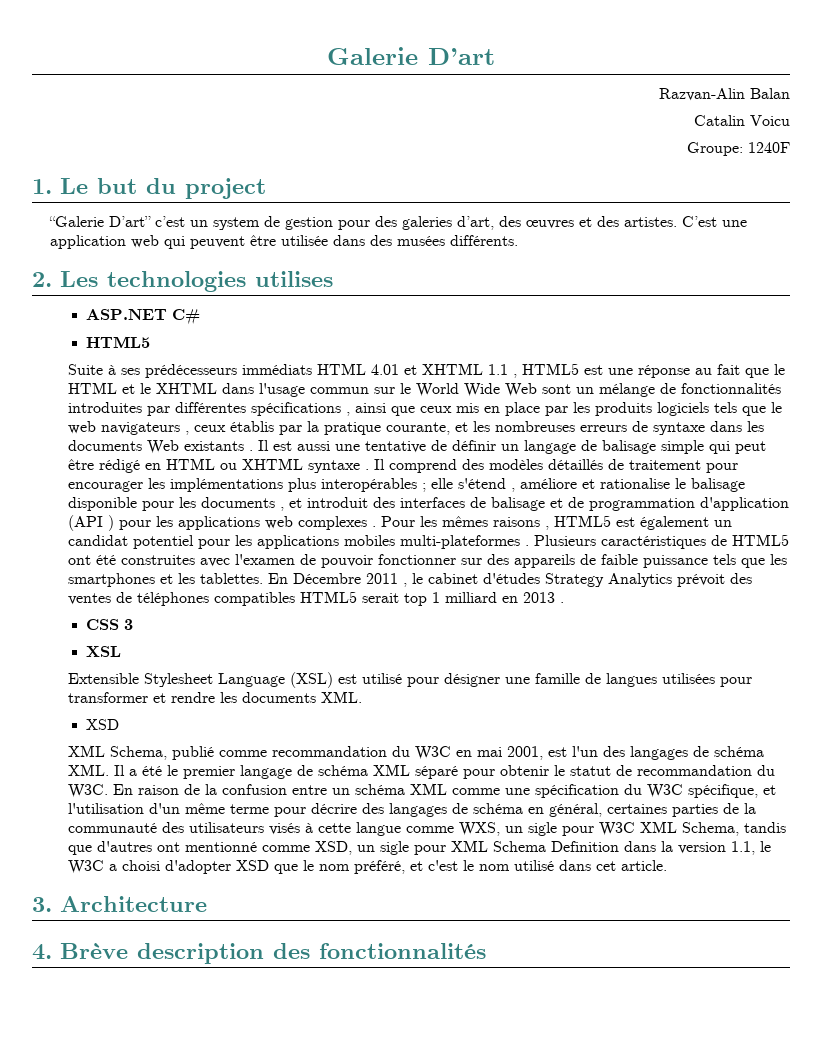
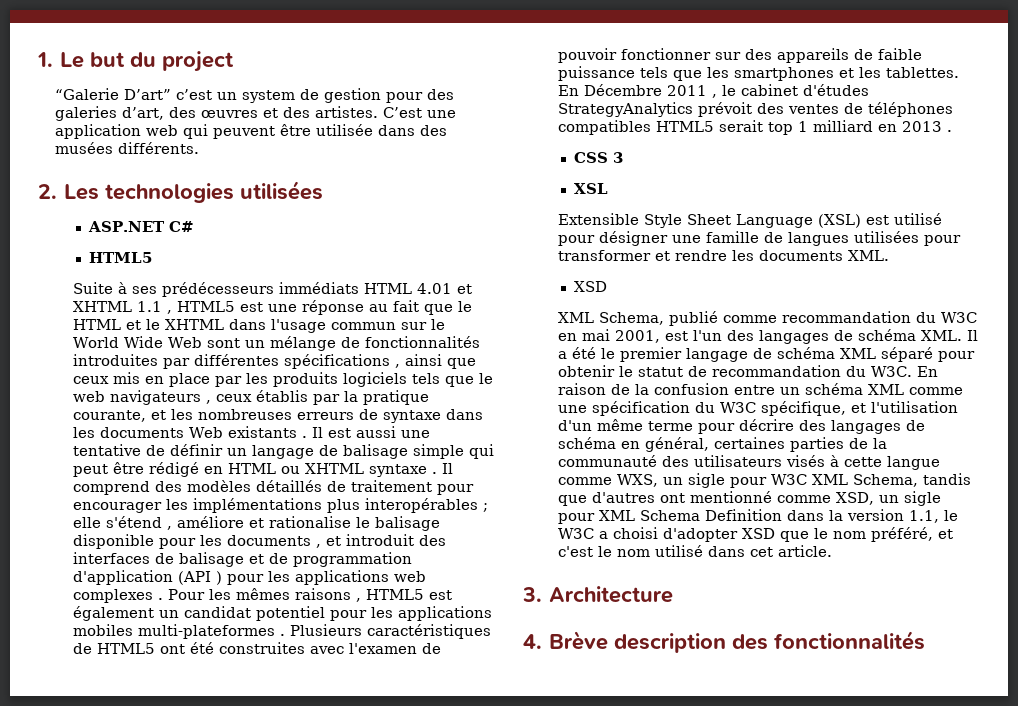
- Galerie D’art
- Razvan-Alin Balan
- Catalin Voicu
- Groupe: 1240F
- 2. Les technologies utilises
+ 2. Les technologies utilisées
- En Décembre 2011 , le cabinet d'études Strategy Analytics prévoit des ventes de téléphones compatibles HTML5 serait top 1 milliard en 2013 .
+ En Décembre 2011 , le cabinet d'études StrategyAnalytics prévoit des ventes de téléphones compatibles HTML5 serait top 1 milliard en 2013 .
- Extensible Stylesheet Language (XSL) est utilisé pour désigner une famille de langues utilisées pour transformer et rendre les documents XML.
+ Extensible Style Sheet Language (XSL) est utilisé pour désigner une famille de langues utilisées pour transformer et rendre les documents XML.

